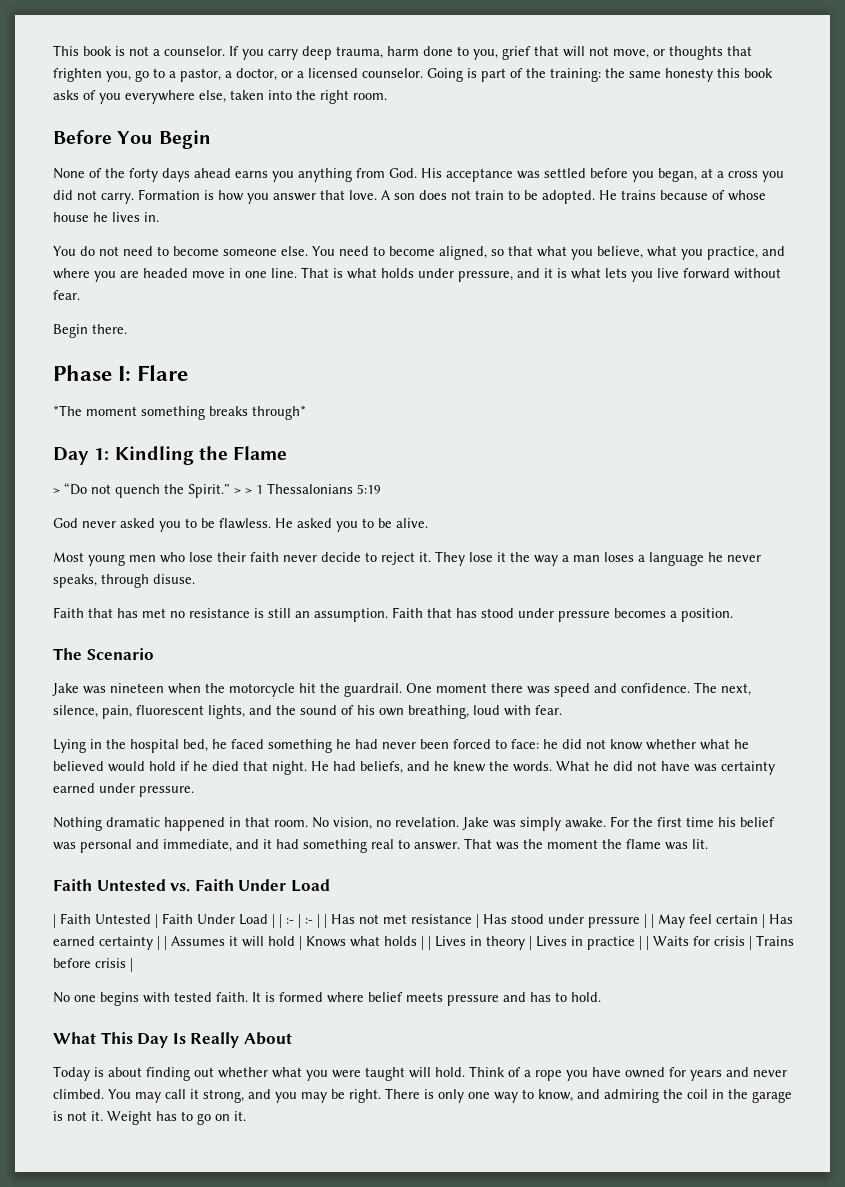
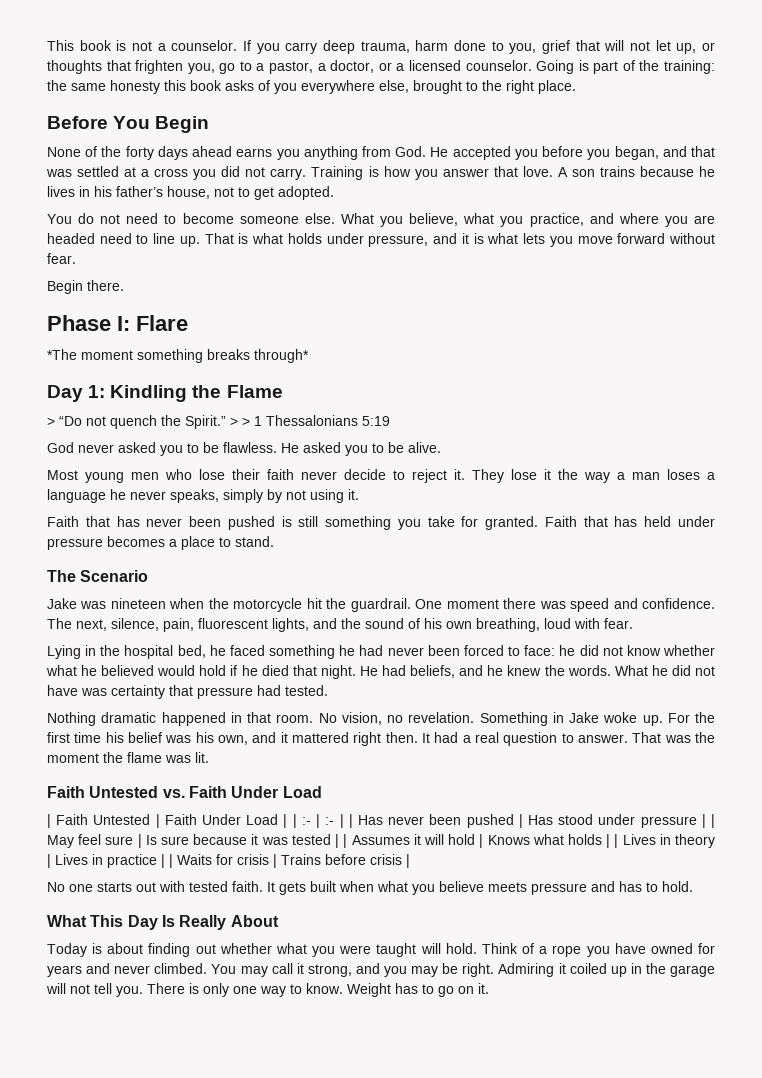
- If you carry deep trauma, harm done to you, grief that will not move, or thoughts that frighten you, go to a pastor, a doctor, or a licensed counselor.
+ If you carry deep trauma, harm done to you, grief that will not let up, or thoughts that frighten you, go to a pastor, a doctor, or a licensed counselor.
- Going is part of the training: the same honesty this book asks of you everywhere else, taken into the right room.
+ Going is part of the training: the same honesty this book asks of you everywhere else, brought to the right place.
- None of the forty days ahead earns you anything from God. His acceptance was settled before you began, at a cross you did not carry.
+ None of the forty days ahead earns you anything from God. He accepted you before you began, and that was settled at a cross you did not carry.
- Formation is how you answer that love.
+ Training is how you answer that love.
- A son does not train to be adopted. He trains because of whose house he lives in.
+ A son trains because he lives in his father’s house, not to get adopted.
- You need to become aligned, so that what you believe, what you practice, and where you are headed move in one line.
+ What you believe, what you practice, and where you are headed need to line up.
- That is what holds under pressure, and it is what lets you live forward without fear.
+ That is what holds under pressure, and it is what lets you move forward without fear.
- They lose it the way a man loses a language he never speaks, through disuse.
- Faith that has met no resistance is still an assumption. Faith that has stood under pressure becomes a position.
+ They lose it the way a man loses a language he never speaks, simply by not using it.
+ Faith that has never been pushed is still something you take for granted. Faith that has held under pressure becomes a place to stand.
- What he did not have was certainty earned under pressure.
+ What he did not have was certainty that pressure had tested.
- Jake was simply awake.
+ Something in Jake woke up.
- For the first time his belief was personal and immediate, and it had something real to answer.
+ For the first time his belief was his own, and it mattered right then. It had a real question to answer.
- | Faith Untested | Faith Under Load | | :- | :- | | Has not met resistance | Has stood under pressure | | May feel certain | Has earned certainty | | Assumes it will hold | Knows what holds | | Lives in theory | Lives in practice | | Waits for crisis | Trains before crisis |
+ | Faith Untested | Faith Under Load | | :- | :- | | Has never been pushed | Has stood under pressure | | May feel sure | Is sure because it was tested | | Assumes it will hold | Knows what holds | | Lives in theory | Lives in practice | | Waits for crisis | Trains before crisis |
- No one begins with tested faith.
+ No one starts out with tested faith.
- It is formed where belief meets pressure and has to hold.
+ It gets built when what you believe meets pressure and has to hold.
+ Admiring it coiled up in the garage will not tell you.
- There is only one way to know, and admiring the coil in the garage is not it.
+ There is only one way to know.

